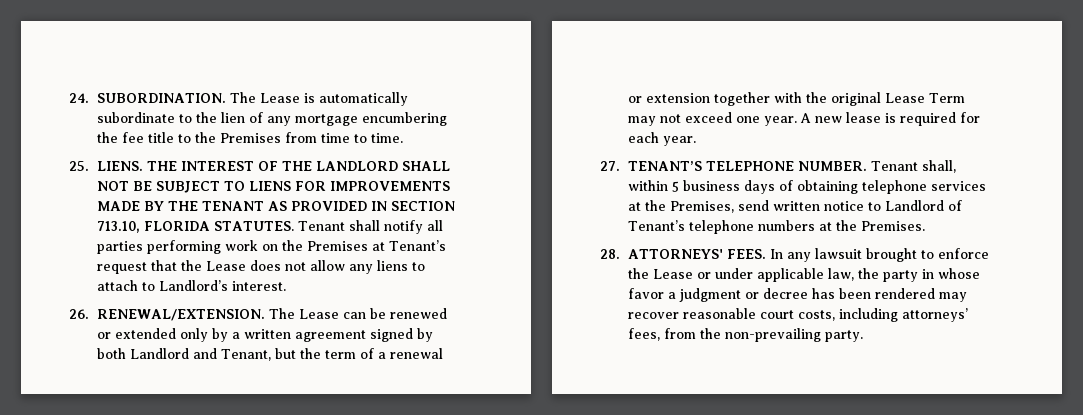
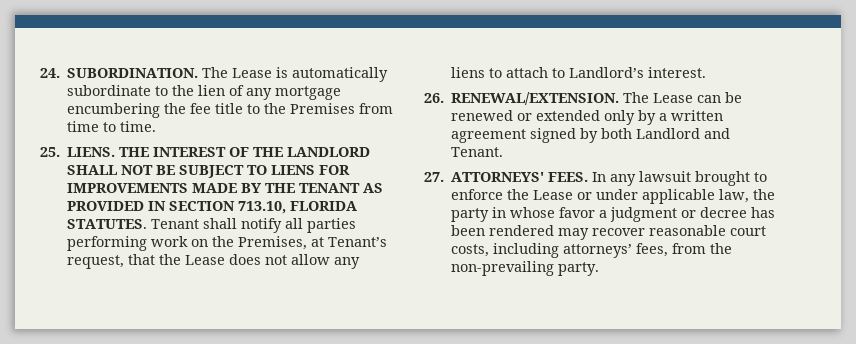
- Tenant shall notify all parties performing work on the Premises at Tenant’s request that the Lease does not allow any liens to attach to Landlord’s interest.
+ Tenant shall notify all parties performing work on the Premises, at Tenant’s request, that the Lease does not allow any liens to attach to Landlord’s interest.
- The Lease can be renewed or extended only by a written agreement signed by both Landlord and Tenant, but the term of a renewal or extension together with the original Lease Term may not exceed one year. A new lease is required for each year.
- 27. TENANT’S TELEPHONE NUMBER. Tenant shall, within 5 business days of obtaining telephone services at the Premises, send written notice to Landlord of Tenant’s telephone numbers at the Premises.
- 28. ATTORNEYS' FEES.
+ The Lease can be renewed or extended only by a written agreement signed by both Landlord and Tenant.
+ 27. ATTORNEYS' FEES.

